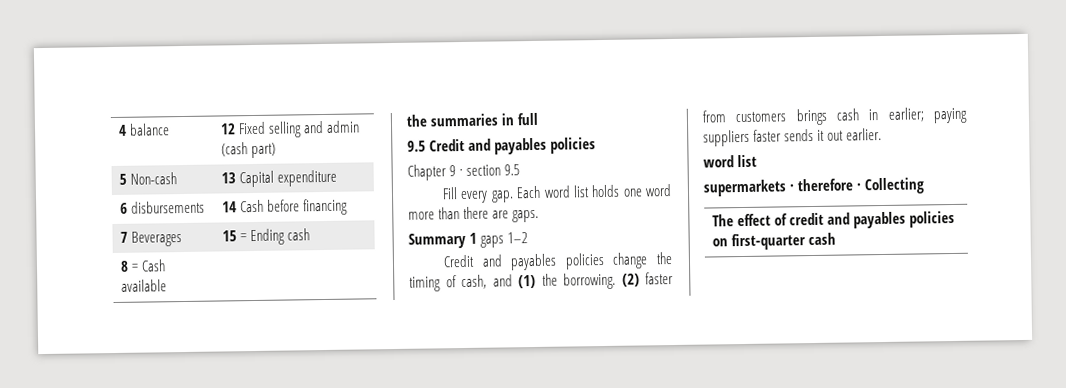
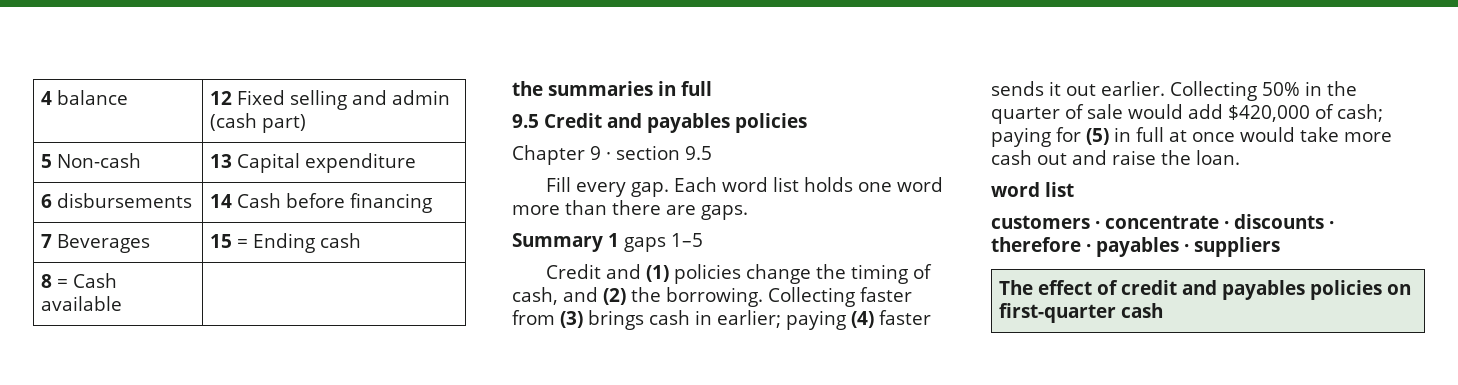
- Summary 1 gaps 1–2
- Credit and payables policies change the timing of cash, and (1) the borrowing.
+ Summary 1 gaps 1–5
+ Credit and (1) policies change the timing of cash, and (2) the borrowing.
- (2) faster from customers brings cash in earlier; paying suppliers faster sends it out earlier.
+ Collecting faster from (3) brings cash in earlier; paying (4) faster sends it out earlier. Collecting 50% in the quarter of sale would add $420,000 of cash; paying for (5) in full at once would take more cash out and raise the loan.
  word list
- supermarkets · therefore · Collecting
+ customers · concentrate · discounts · therefore · payables · suppliers

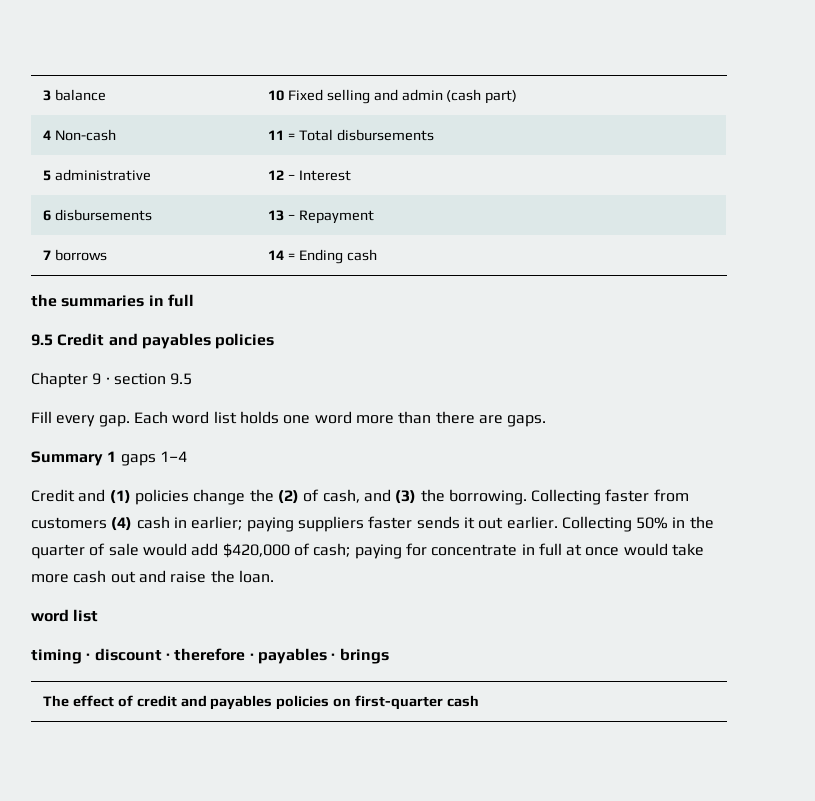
- 4 balance | 12 Fixed selling and admin (cash part)
+ 3 balance | 10 Fixed selling and admin (cash part)
- 5 Non-cash | 13 Capital expenditure
- 6 disbursements | 14 Cash before financing
+ 4 Non-cash | 11 = Total disbursements
+ 5 administrative | 12 − Interest
+ 6 disbursements | 13 − Repayment
- 7 Beverages | 15 = Ending cash
+ 7 borrows | 14 = Ending cash
- 8 = Cash available |
- Summary 1 gaps 1–5
+ Summary 1 gaps 1–4
- Credit and (1) policies change the timing of cash, and (2) the borrowing.
+ Credit and (1) policies change the (2) of cash, and (3) the borrowing.
- Collecting faster from (3) brings cash in earlier; paying (4) faster sends it out earlier.
+ Collecting faster from customers (4) cash in earlier; paying suppliers faster sends it out earlier.
- Collecting 50% in the quarter of sale would add $420,000 of cash; paying for (5) in full at once would take more cash out and raise the loan.
+ Collecting 50% in the quarter of sale would add $420,000 of cash; paying for concentrate in full at once would take more cash out and raise the loan.
- customers · concentrate · discounts · therefore · payables · suppliers
+ timing · discount · therefore · payables · brings

